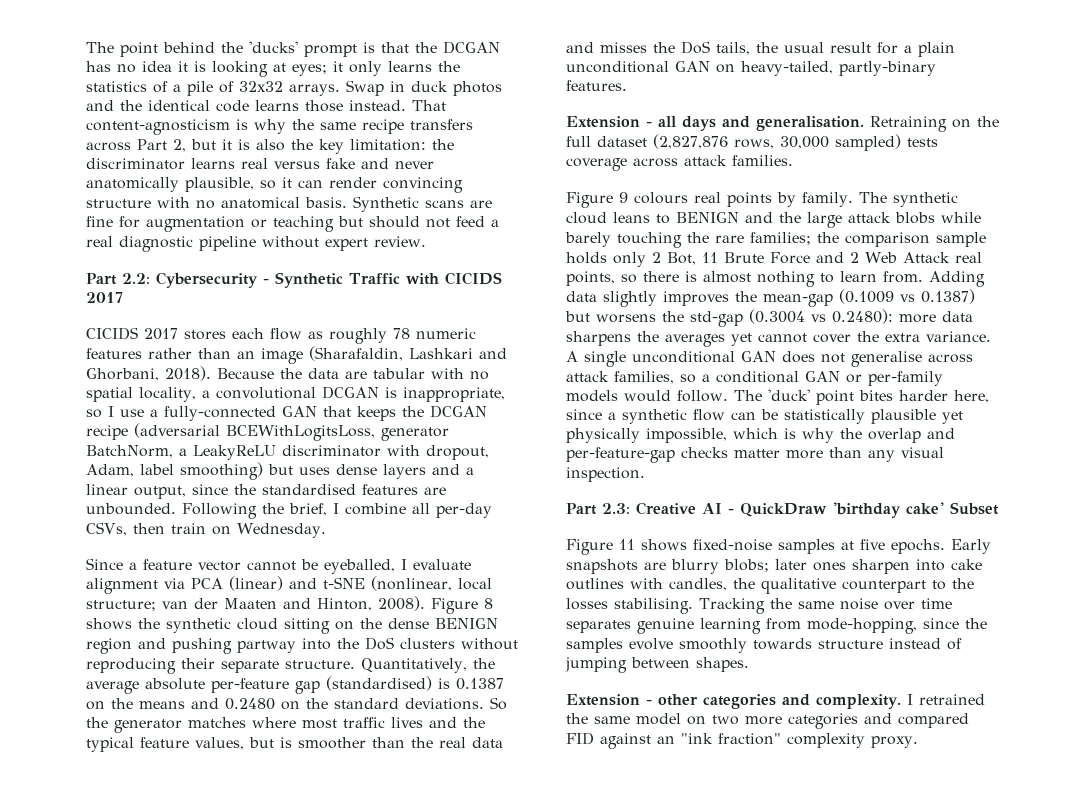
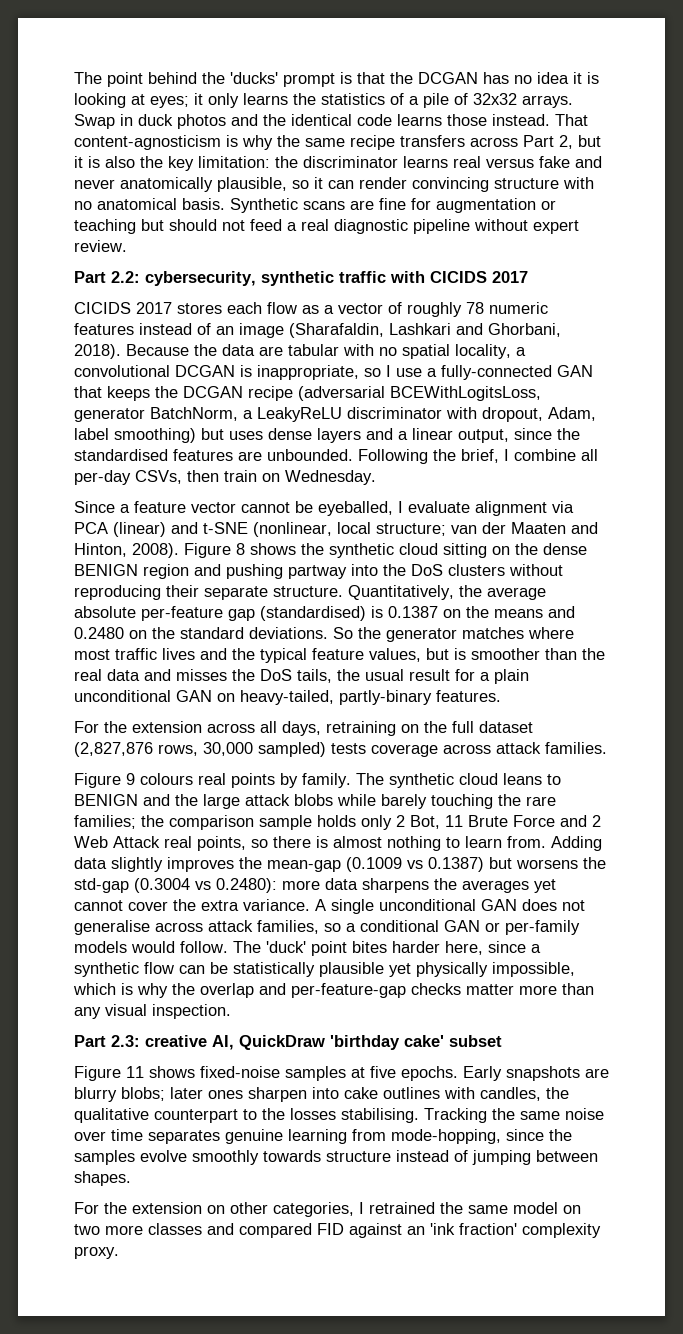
- Part 2.2: Cybersecurity - Synthetic Traffic with CICIDS 2017
+ Part 2.2: cybersecurity, synthetic traffic with CICIDS 2017
- CICIDS 2017 stores each flow as roughly 78 numeric features rather than an image (Sharafaldin, Lashkari and Ghorbani, 2018).
+ CICIDS 2017 stores each flow as a vector of roughly 78 numeric features instead of an image (Sharafaldin, Lashkari and Ghorbani, 2018).
- Extension - all days and generalisation. Retraining on the full dataset (2,827,876 rows, 30,000 sampled) tests coverage across attack families.
+ For the extension across all days, retraining on the full dataset (2,827,876 rows, 30,000 sampled) tests coverage across attack families.
- Part 2.3: Creative AI - QuickDraw 'birthday cake' Subset
+ Part 2.3: creative AI, QuickDraw 'birthday cake' subset
- Extension - other categories and complexity. I retrained the same model on two more categories and compared FID against an "ink fraction" complexity proxy.
+ For the extension on other categories, I retrained the same model on two more classes and compared FID against an 'ink fraction' complexity proxy.

